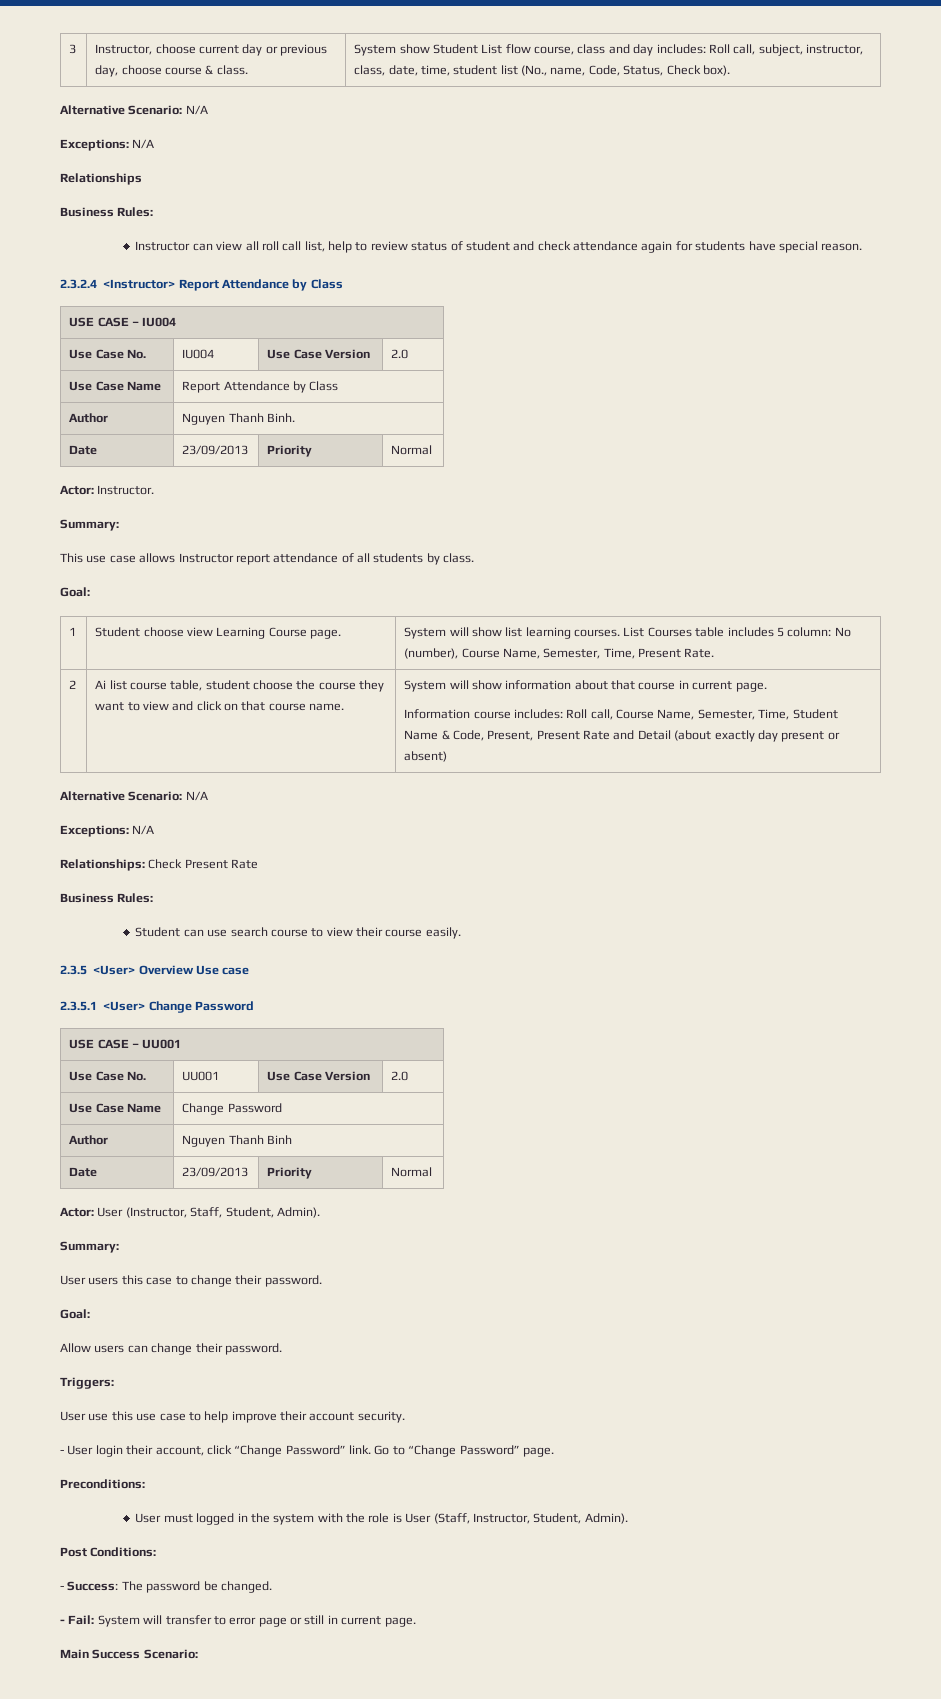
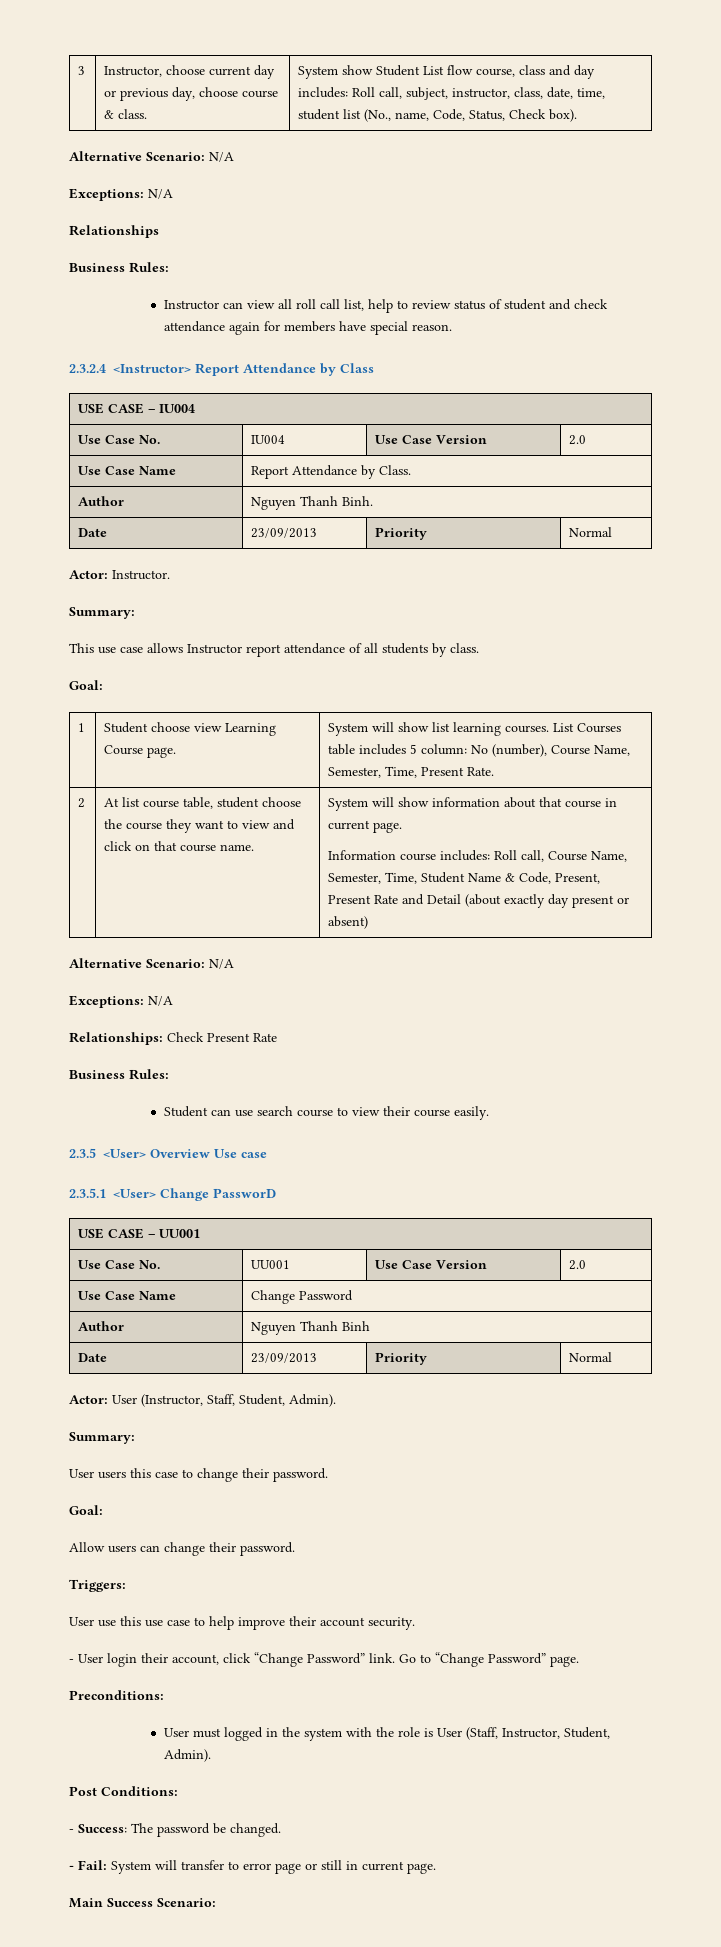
- Instructor can view all roll call list, help to review status of student and check attendance again for students have special reason.
+ Instructor can view all roll call list, help to review status of student and check attendance again for members have special reason.
- Use Case Name | Report Attendance by Class
+ Use Case Name | Report Attendance by Class.
- Ai list course table, student choose the course they want to view and click on that course name.
+ At list course table, student choose the course they want to view and click on that course name.
- 2.3.5.1 <User> Change Password
+ 2.3.5.1 <User> Change PassworD

